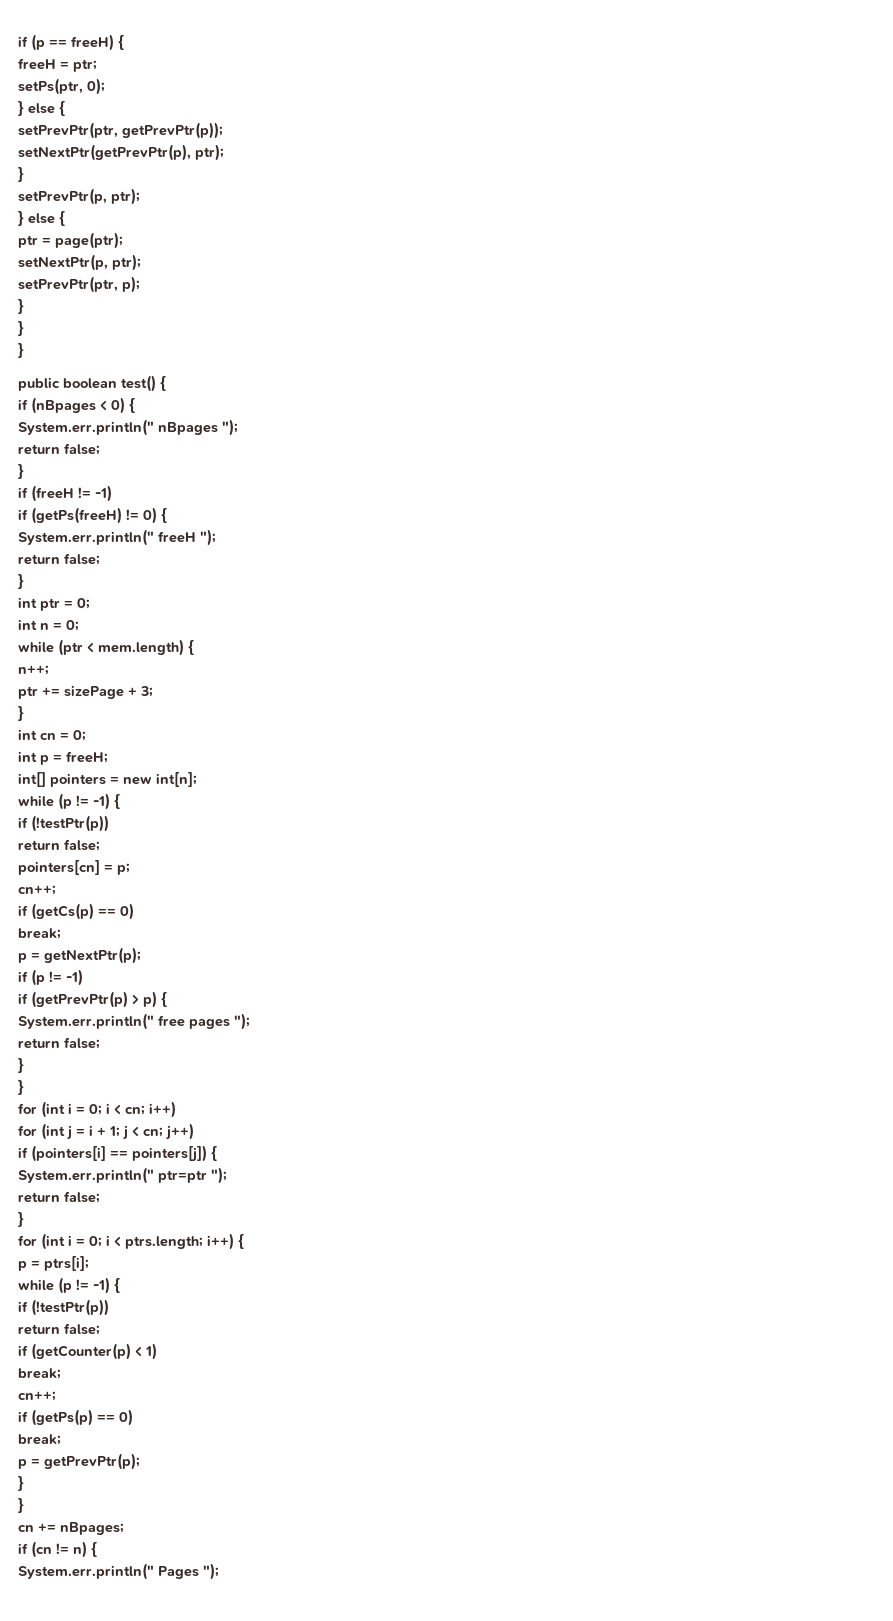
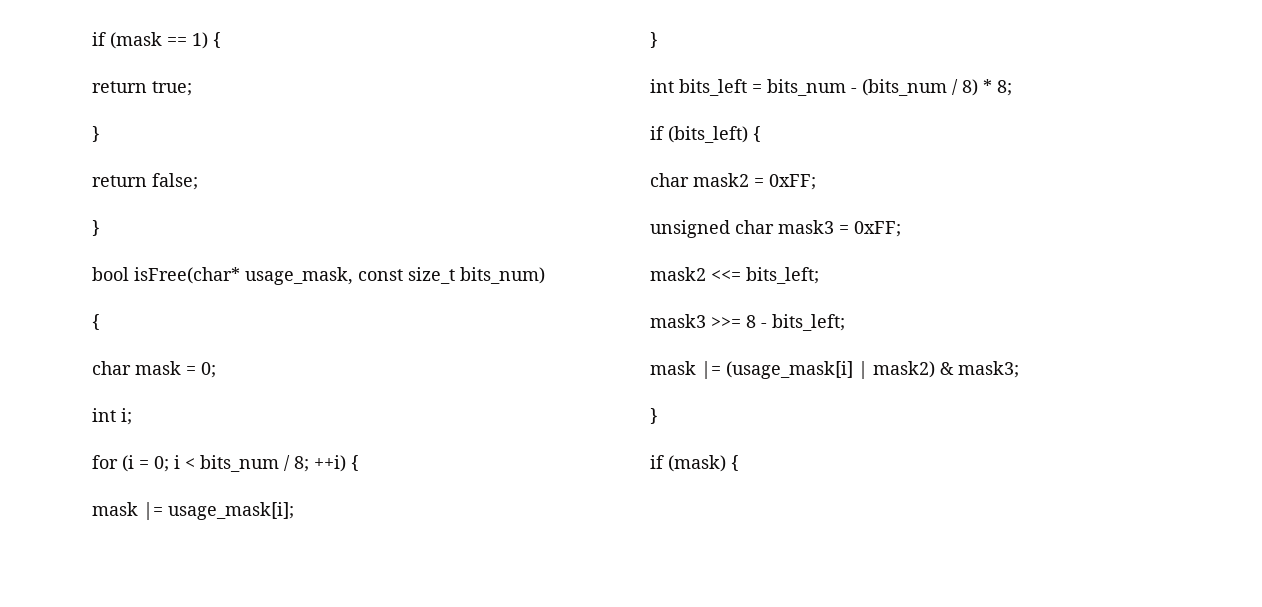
- if (p == freeH) {
- freeH = ptr;
- setPs(ptr, 0);
- } else {
- setPrevPtr(ptr, getPrevPtr(p));
- setNextPtr(getPrevPtr(p), ptr);
+ if (mask == 1) {
+ return true;
  }
- setPrevPtr(p, ptr);
- } else {
- ptr = page(ptr);
- setNextPtr(p, ptr);
- setPrevPtr(ptr, p);
- }
- }
- }
- public boolean test() {
- if (nBpages < 0) {
- System.err.println(" nBpages ");
  return false;
  }
- if (freeH != -1)
- if (getPs(freeH) != 0) {
- System.err.println(" freeH ");
- return false;
+ bool isFree(char* usage_mask, const size_t bits_num)
+ {
+ char mask = 0;
+ int i;
+ for (i = 0; i < bits_num / 8; ++i) {
+ mask |= usage_mask[i];
  }
- int ptr = 0;
- int n = 0;
- while (ptr < mem.length) {
- n++;
- ptr += sizePage + 3;
+ int bits_left = bits_num - (bits_num / 8) * 8;
+ if (bits_left) {
+ char mask2 = 0xFF;
+ unsigned char mask3 = 0xFF;
+ mask2 <<= bits_left;
+ mask3 >>= 8 - bits_left;
+ mask |= (usage_mask[i] | mask2) & mask3;
  }
- int cn = 0;
- int p = freeH;
- int[] pointers = new int[n];
- while (p != -1) {
- if (!testPtr(p))
- return false;
- pointers[cn] = p;
- cn++;
- if (getCs(p) == 0)
- break;
- p = getNextPtr(p);
- if (p != -1)
- if (getPrevPtr(p) > p) {
- System.err.println(" free pages ");
- return false;
- }
- }
- for (int i = 0; i < cn; i++)
- for (int j = i + 1; j < cn; j++)
- if (pointers[i] == pointers[j]) {
- System.err.println(" ptr=ptr ");
- return false;
- }
- for (int i = 0; i < ptrs.length; i++) {
- p = ptrs[i];
- while (p != -1) {
- if (!testPtr(p))
- return false;
- if (getCounter(p) < 1)
- break;
- cn++;
- if (getPs(p) == 0)
- break;
- p = getPrevPtr(p);
- }
- }
- cn += nBpages;
- if (cn != n) {
- System.err.println(" Pages ");
+ if (mask) {

